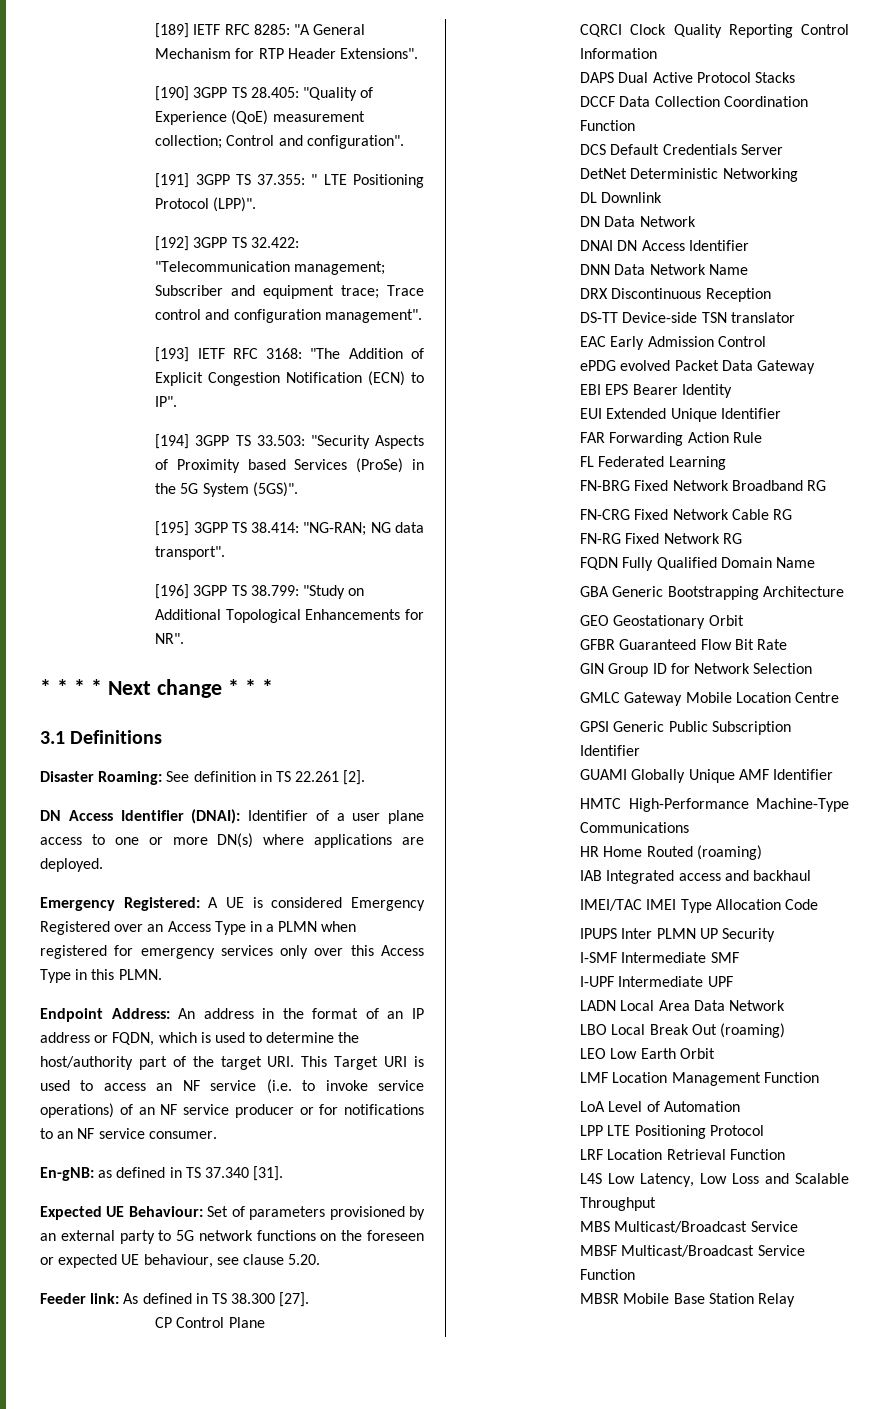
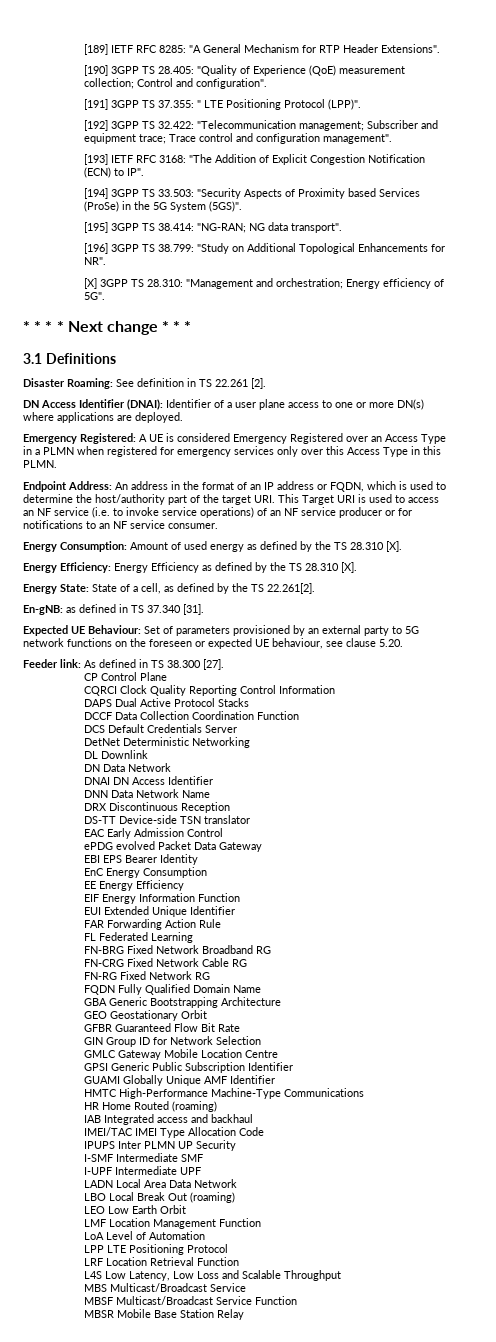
+ [X] 3GPP TS 28.310: "Management and orchestration; Energy efficiency of 5G".
+ Energy Consumption: Amount of used energy as defined by the TS 28.310 [X].
+ Energy Efficiency: Energy Efficiency as defined by the TS 28.310 [X].
+ Energy State: State of a cell, as defined by the TS 22.261[2].
+ EnC Energy Consumption
+ EE Energy Efficiency
+ EIF Energy Information Function

